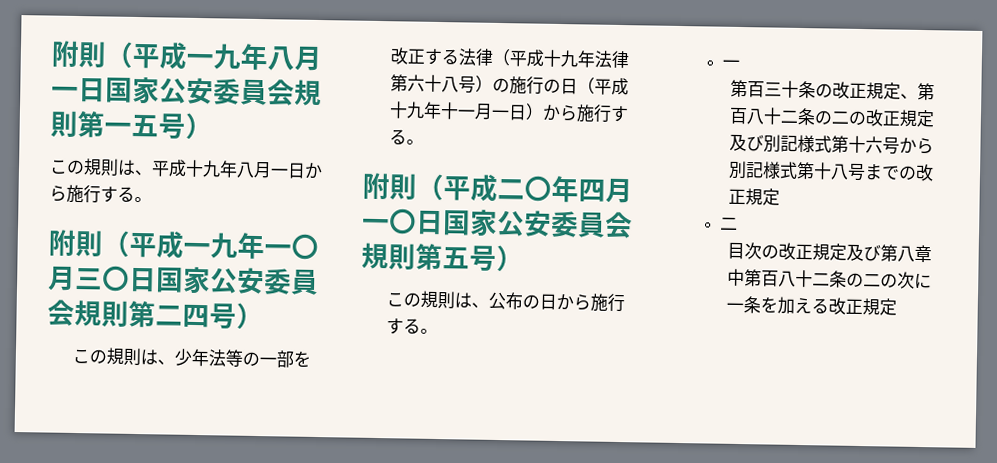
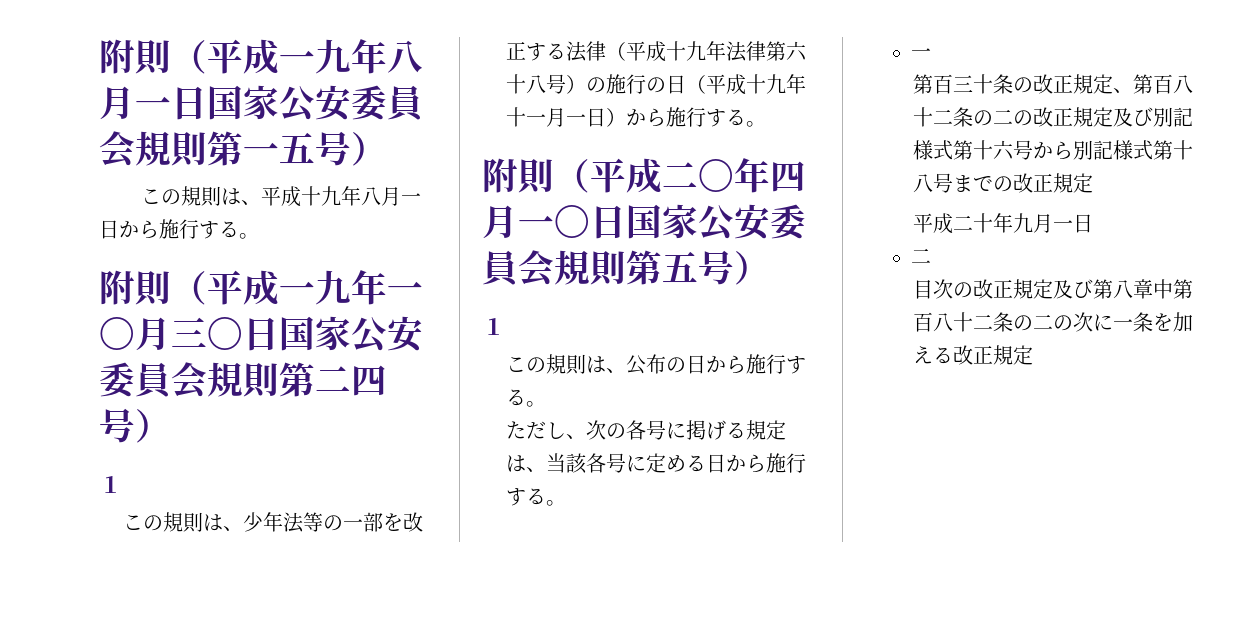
  附則（平成一九年一〇月三〇日国家公安委員会規則第二四号）
+ １
  附則（平成二〇年四月一〇日国家公安委員会規則第五号）
+ １
+ ただし、次の各号に掲げる規定は、当該各号に定める日から施行する。
+ 平成二十年九月一日

